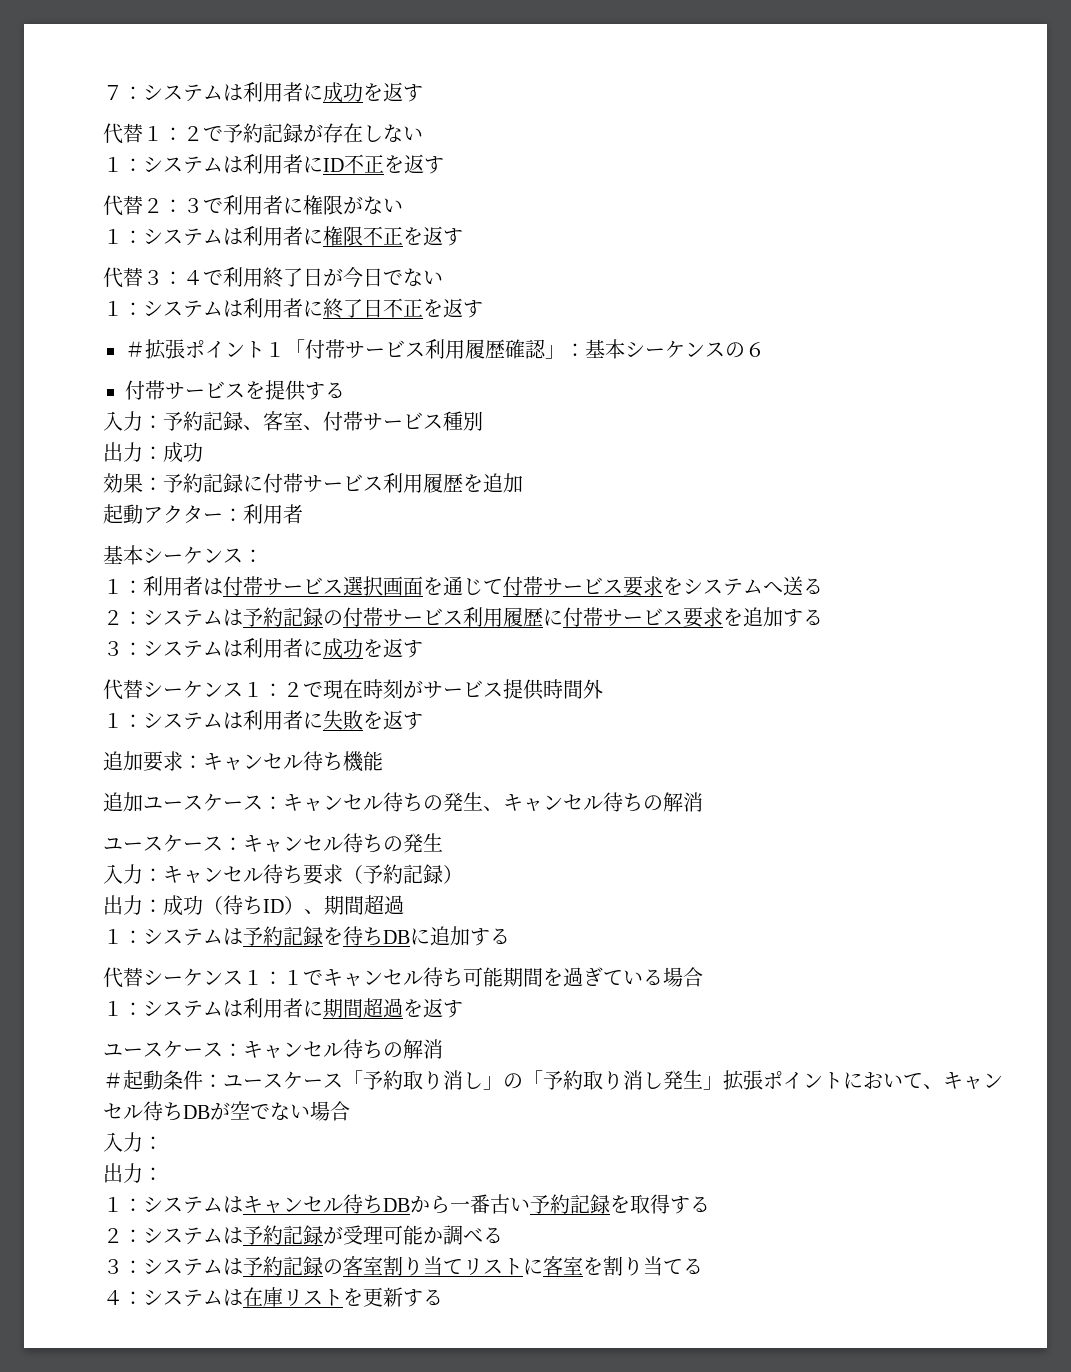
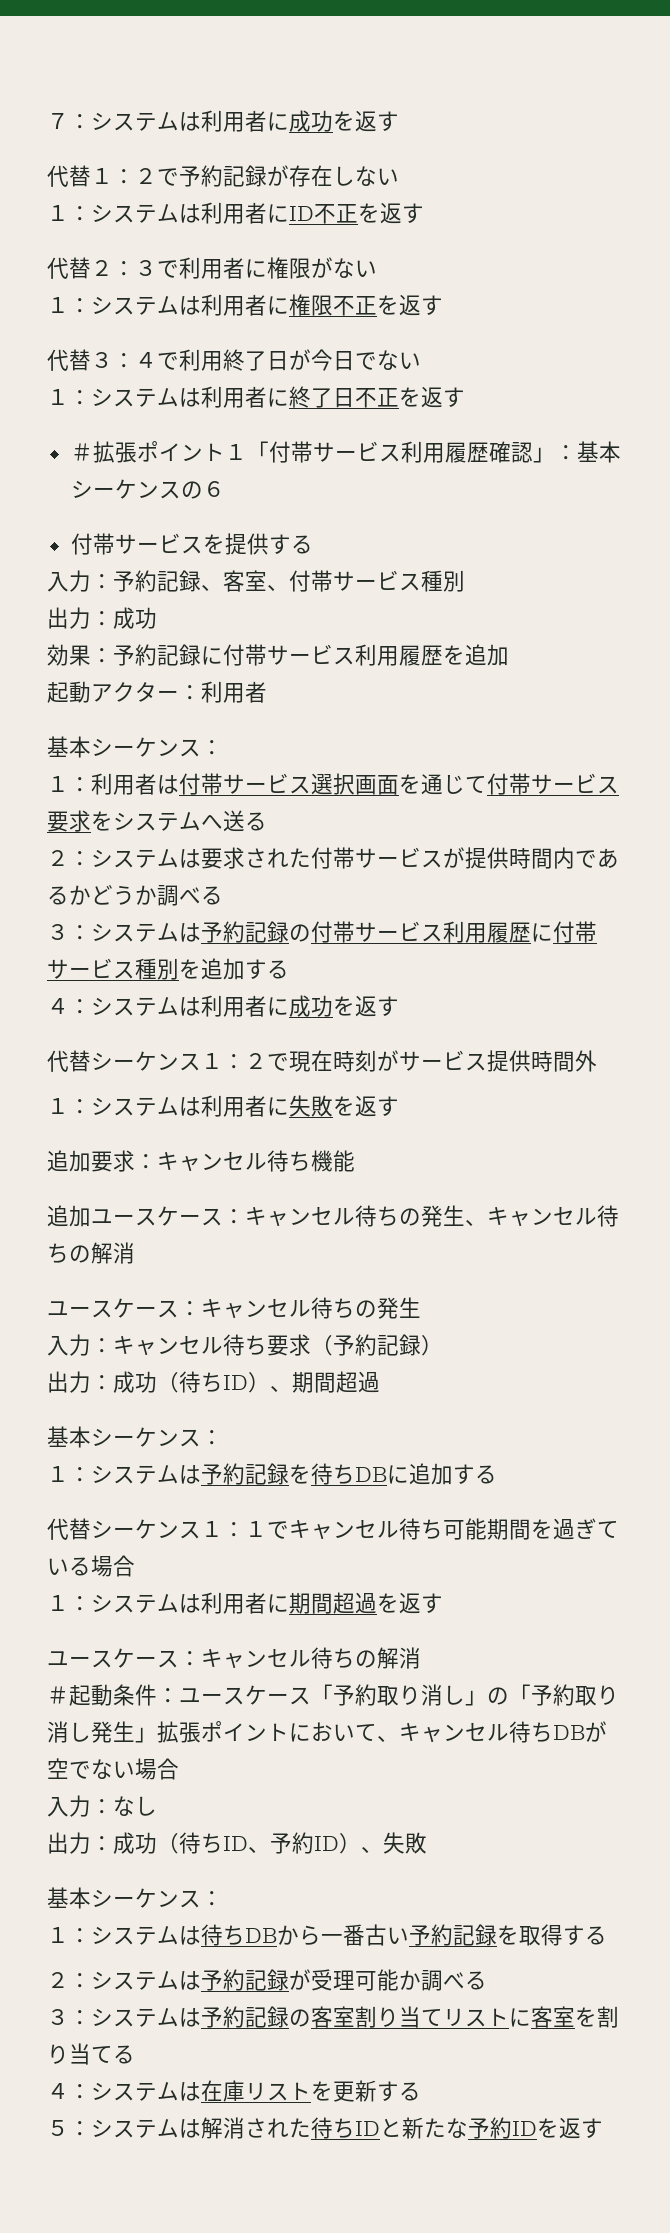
- ２：システムは予約記録の付帯サービス利用履歴に付帯サービス要求を追加する
+ ２：システムは要求された付帯サービスが提供時間内であるかどうか調べる
+ ３：システムは予約記録の付帯サービス利用履歴に付帯サービス種別を追加する
- ３：システムは利用者に成功を返す
+ ４：システムは利用者に成功を返す
  出力：成功（待ちID）、期間超過
+ 基本シーケンス：
  ＃起動条件：ユースケース「予約取り消し」の「予約取り消し発生」拡張ポイントにおいて、キャンセル待ちDBが空でない場合
- 入力：
- 出力：
- １：システムはキャンセル待ちDBから一番古い予約記録を取得する
+ 入力：なし
+ 出力：成功（待ちID、予約ID）、失敗
+ 基本シーケンス：
+ １：システムは待ちDBから一番古い予約記録を取得する
+ ５：システムは解消された待ちIDと新たな予約IDを返す

